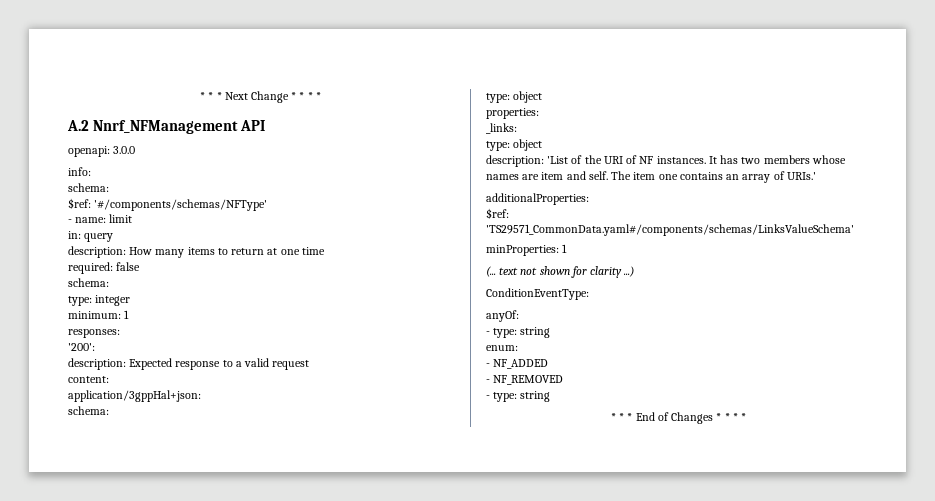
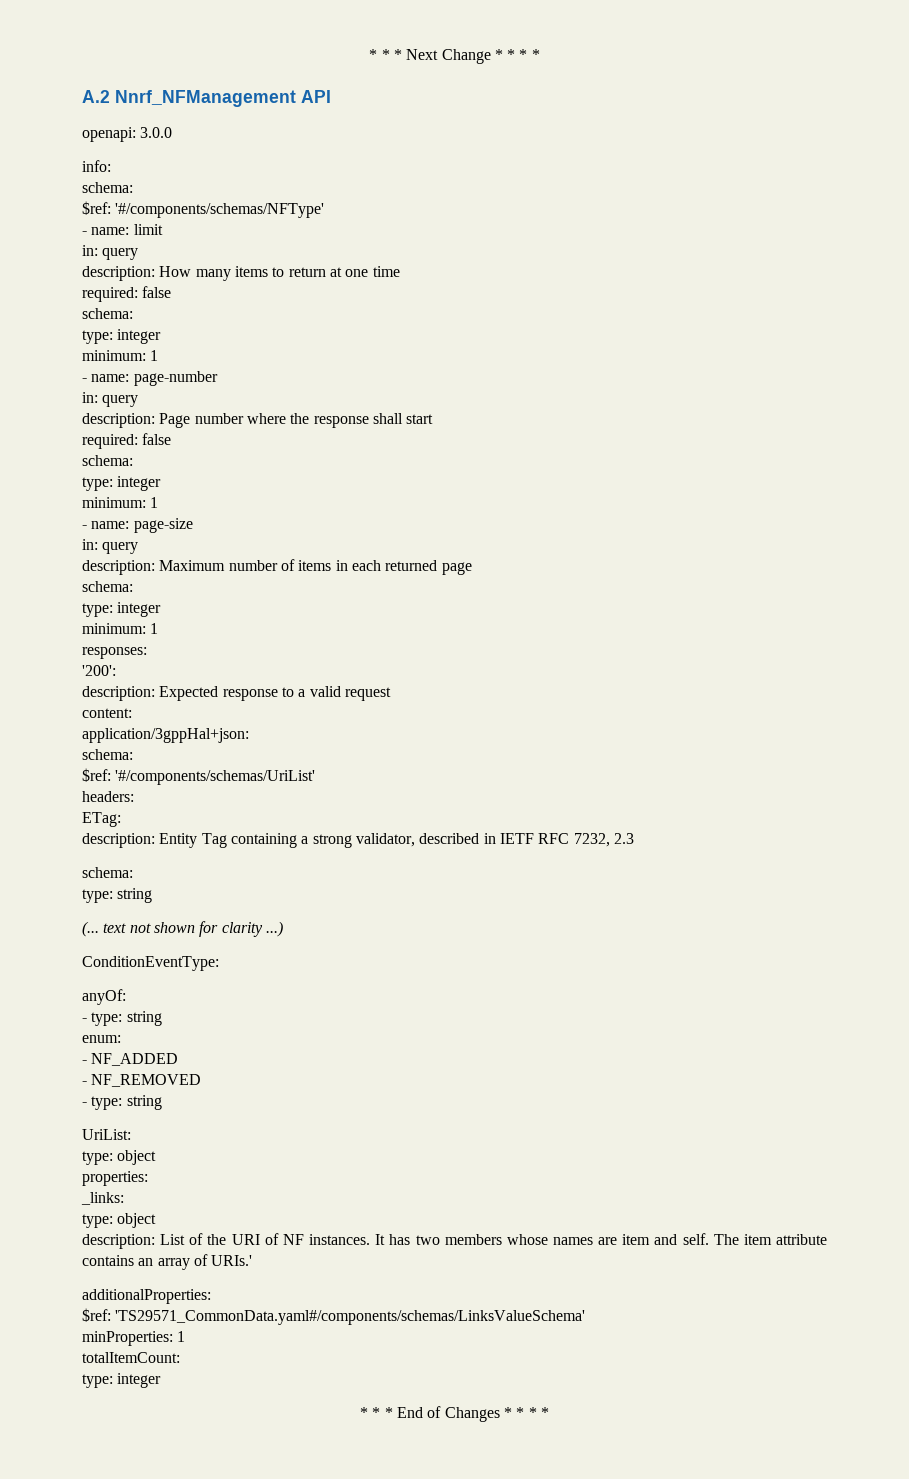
+ - name: page-number
+ in: query
+ description: Page number where the response shall start
+ required: false
+ schema:
+ type: integer
+ minimum: 1
+ - name: page-size
+ in: query
+ description: Maximum number of items in each returned page
+ schema:
+ type: integer
+ minimum: 1
  application/3gppHal+json:
  schema:
- type: object
- properties:
- _links:
- type: object
- description: 'List of the URI of NF instances. It has two members whose names are item and self. The item one contains an array of URIs.'
- additionalProperties:
- $ref: 'TS29571_CommonData.yaml#/components/schemas/LinksValueSchema'
- minProperties: 1
+ $ref: '#/components/schemas/UriList'
+ headers:
+ ETag:
+ description: Entity Tag containing a strong validator, described in IETF RFC 7232, 2.3
+ schema:
+ type: string
+ UriList:
+ type: object
+ properties:
+ _links:
+ type: object
+ description: List of the URI of NF instances. It has two members whose names are item and self. The item attribute contains an array of URIs.'
+ additionalProperties:
+ $ref: 'TS29571_CommonData.yaml#/components/schemas/LinksValueSchema'
+ minProperties: 1
+ totalItemCount:
+ type: integer

